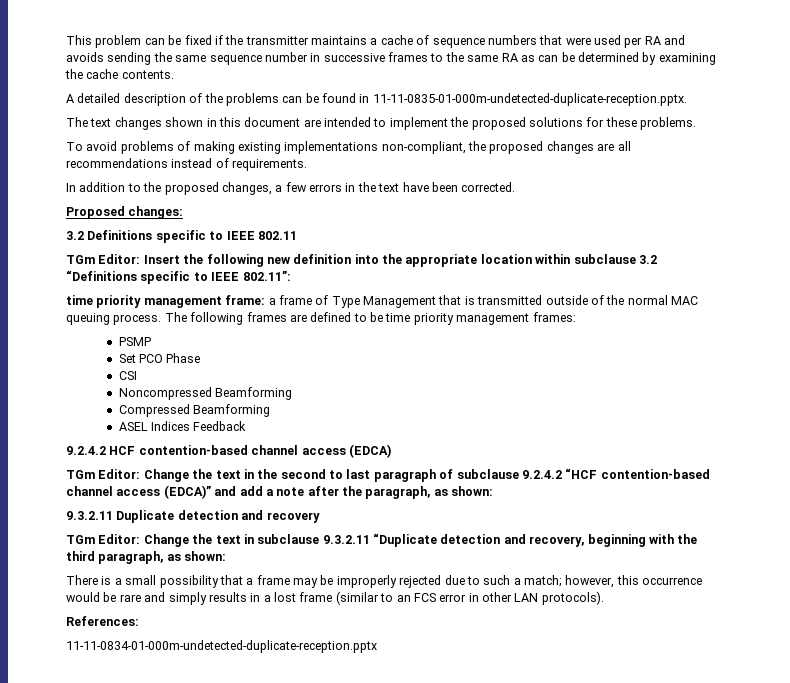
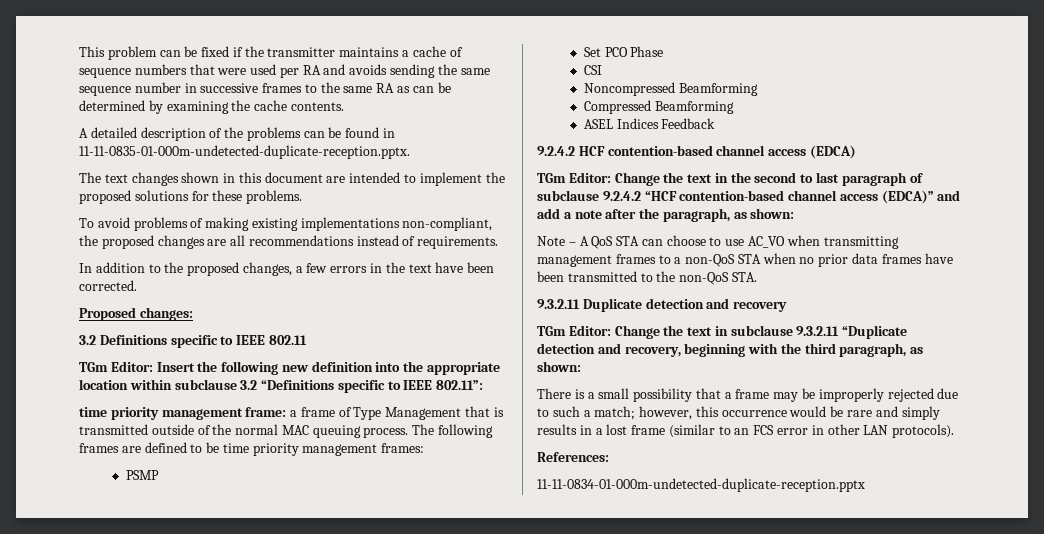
+ Note – A QoS STA can choose to use AC_VO when transmitting management frames to a non-QoS STA when no prior data frames have been transmitted to the non-QoS STA.

